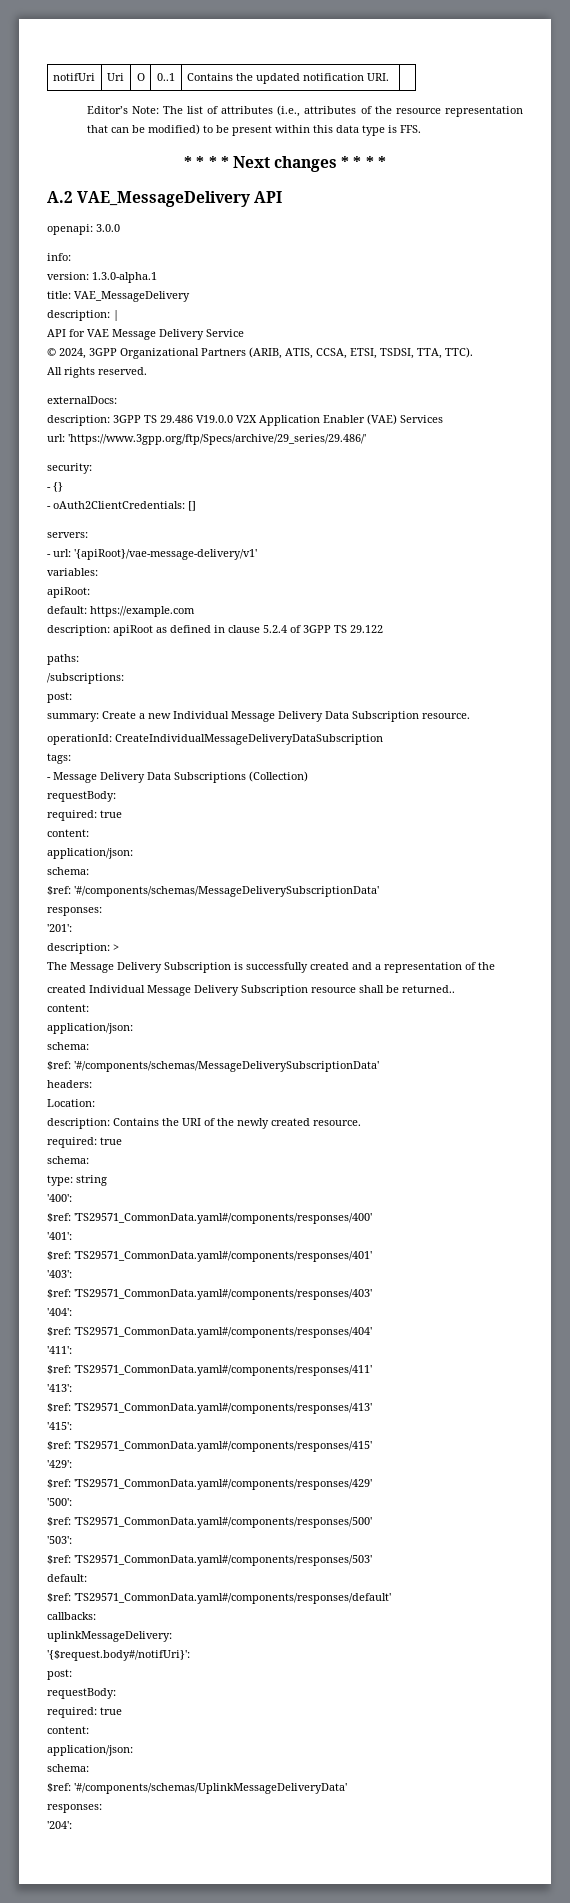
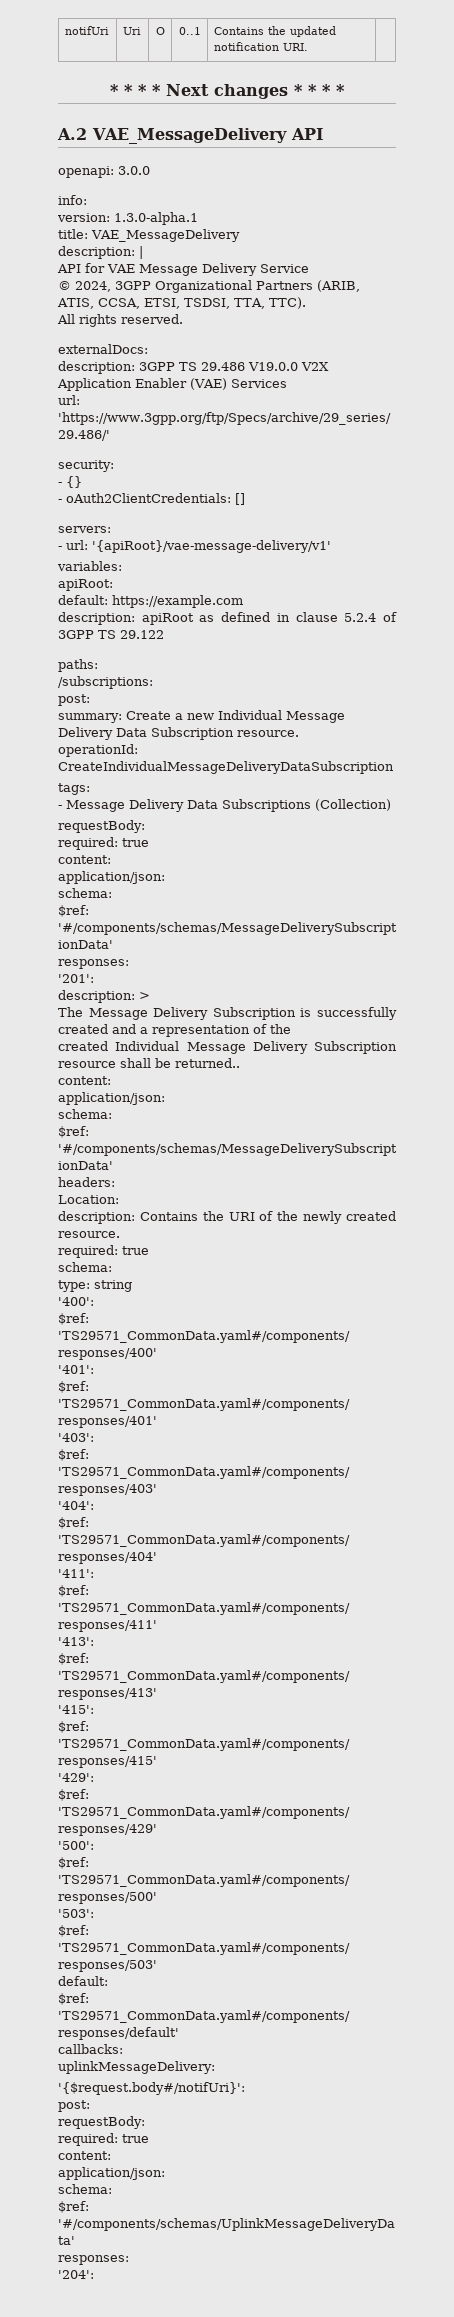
- Editor’s Note: The list of attributes (i.e., attributes of the resource representation that can be modified) to be present within this data type is FFS.

